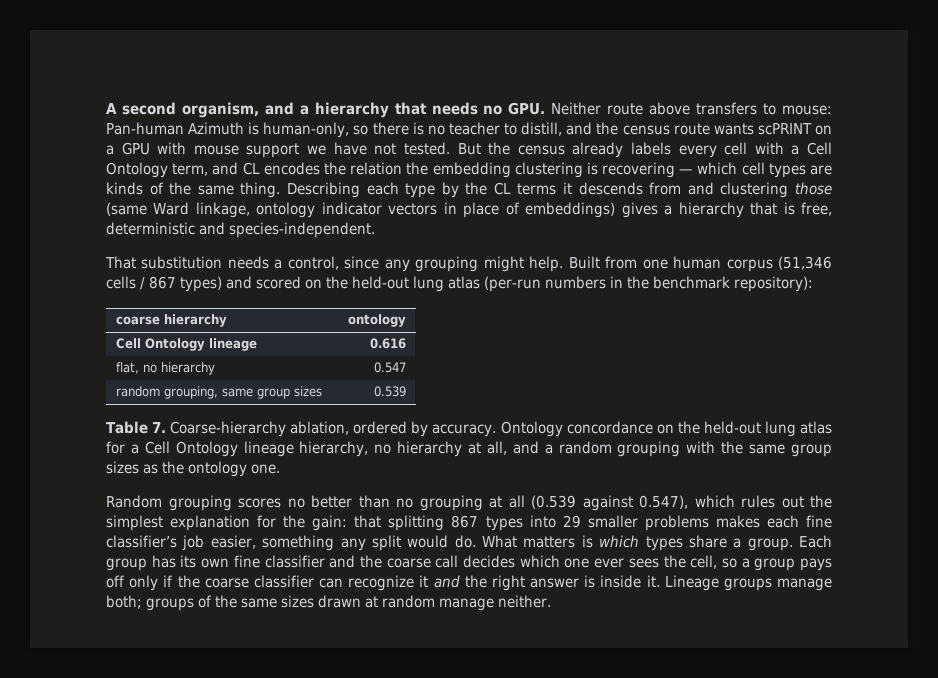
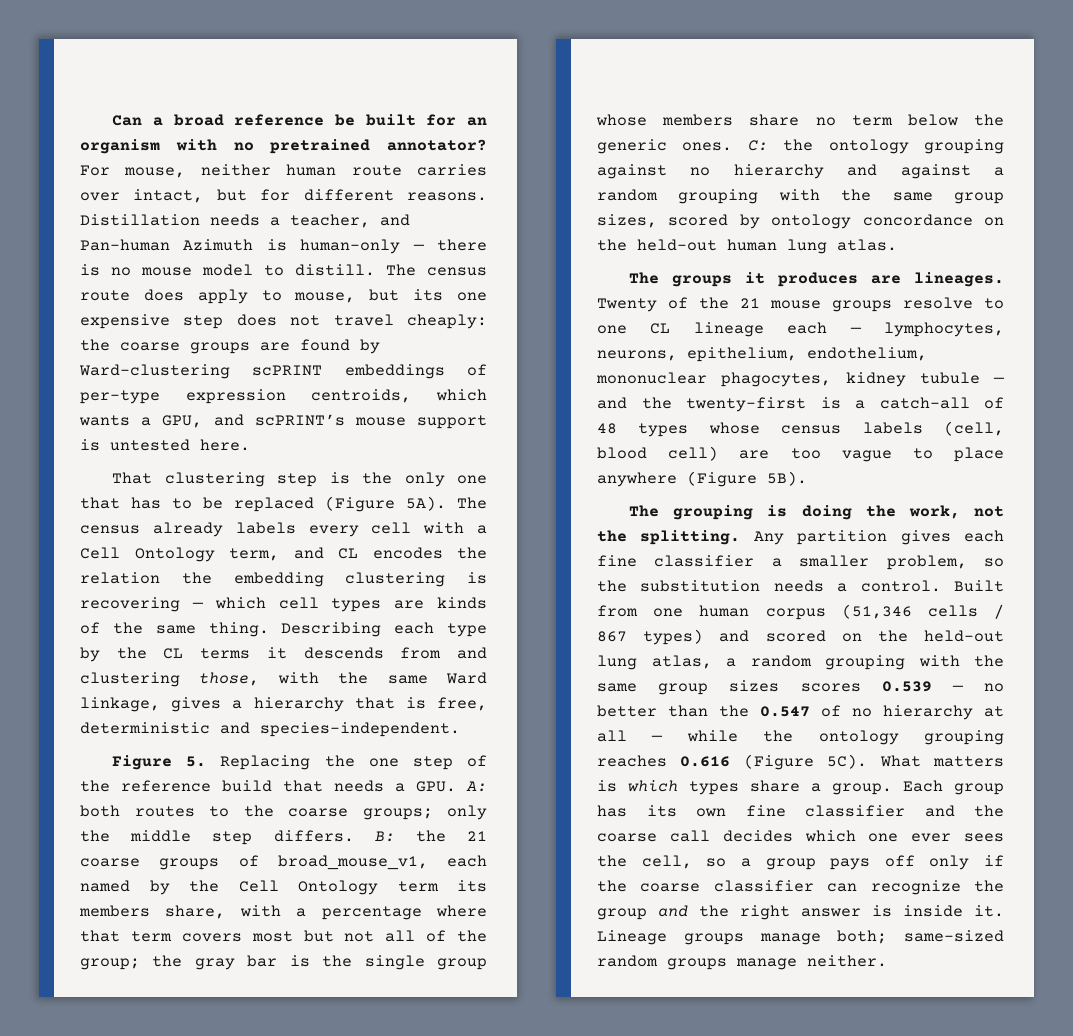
- A second organism, and a hierarchy that needs no GPU. Neither route above transfers to mouse: Pan-human Azimuth is human-only, so there is no teacher to distill, and the census route wants scPRINT on a GPU with mouse support we have not tested. But the census already labels every cell with a Cell Ontology term, and CL encodes the relation the embedding clustering is recovering — which cell types are kinds of the same thing.
+ Can a broad reference be built for an organism with no pretrained annotator? For mouse, neither human route carries over intact, but for different reasons. Distillation needs a teacher, and Pan-human Azimuth is human-only — there is no mouse model to distill. The census route does apply to mouse, but its one expensive step does not travel cheaply: the coarse groups are found by Ward-clustering scPRINT embeddings of per-type expression centroids, which wants a GPU, and scPRINT’s mouse support is untested here.
+ That clustering step is the only one that has to be replaced (Figure 5A). The census already labels every cell with a Cell Ontology term, and CL encodes the relation the embedding clustering is recovering — which cell types are kinds of the same thing.
- Describing each type by the CL terms it descends from and clustering those (same Ward linkage, ontology indicator vectors in place of embeddings) gives a hierarchy that is free, deterministic and species-independent.
+ Describing each type by the CL terms it descends from and clustering those, with the same Ward linkage, gives a hierarchy that is free, deterministic and species-independent.
- That substitution needs a control, since any grouping might help.
+ Figure 5. Replacing the one step of the reference build that needs a GPU. A: both routes to the coarse groups; only the middle step differs. B: the 21 coarse groups of broad_mouse_v1, each named by the Cell Ontology term its members share, with a percentage where that term covers most but not all of the group; the gray bar is the single group whose members share no term below the generic ones. C: the ontology grouping against no hierarchy and against a random grouping with the same group sizes, scored by ontology concordance on the held-out human lung atlas.
+ The groups it produces are lineages. Twenty of the 21 mouse groups resolve to one CL lineage each — lymphocytes, neurons, epithelium, endothelium, mononuclear phagocytes, kidney tubule — and the twenty-first is a catch-all of 48 types whose census labels (cell, blood cell) are too vague to place anywhere (Figure 5B).
+ The grouping is doing the work, not the splitting. Any partition gives each fine classifier a smaller problem, so the substitution needs a control.
- Built from one human corpus (51,346 cells / 867 types) and scored on the held-out lung atlas (per-run numbers in the benchmark repository):
- coarse hierarchy | ontology
- Cell Ontology lineage | 0.616
- flat, no hierarchy | 0.547
- random grouping, same group sizes | 0.539
- Table 7. Coarse-hierarchy ablation, ordered by accuracy. Ontology concordance on the held-out lung atlas for a Cell Ontology lineage hierarchy, no hierarchy at all, and a random grouping with the same group sizes as the ontology one.
- Random grouping scores no better than no grouping at all (0.539 against 0.547), which rules out the simplest explanation for the gain: that splitting 867 types into 29 smaller problems makes each fine classifier’s job easier, something any split would do.
+ Built from one human corpus (51,346 cells / 867 types) and scored on the held-out lung atlas, a random grouping with the same group sizes scores 0.539 — no better than the 0.547 of no hierarchy at all — while the ontology grouping reaches 0.616 (Figure 5C).
- Each group has its own fine classifier and the coarse call decides which one ever sees the cell, so a group pays off only if the coarse classifier can recognize it and the right answer is inside it.
+ Each group has its own fine classifier and the coarse call decides which one ever sees the cell, so a group pays off only if the coarse classifier can recognize the group and the right answer is inside it.
- Lineage groups manage both; groups of the same sizes drawn at random manage neither.
+ Lineage groups manage both; same-sized random groups manage neither.

